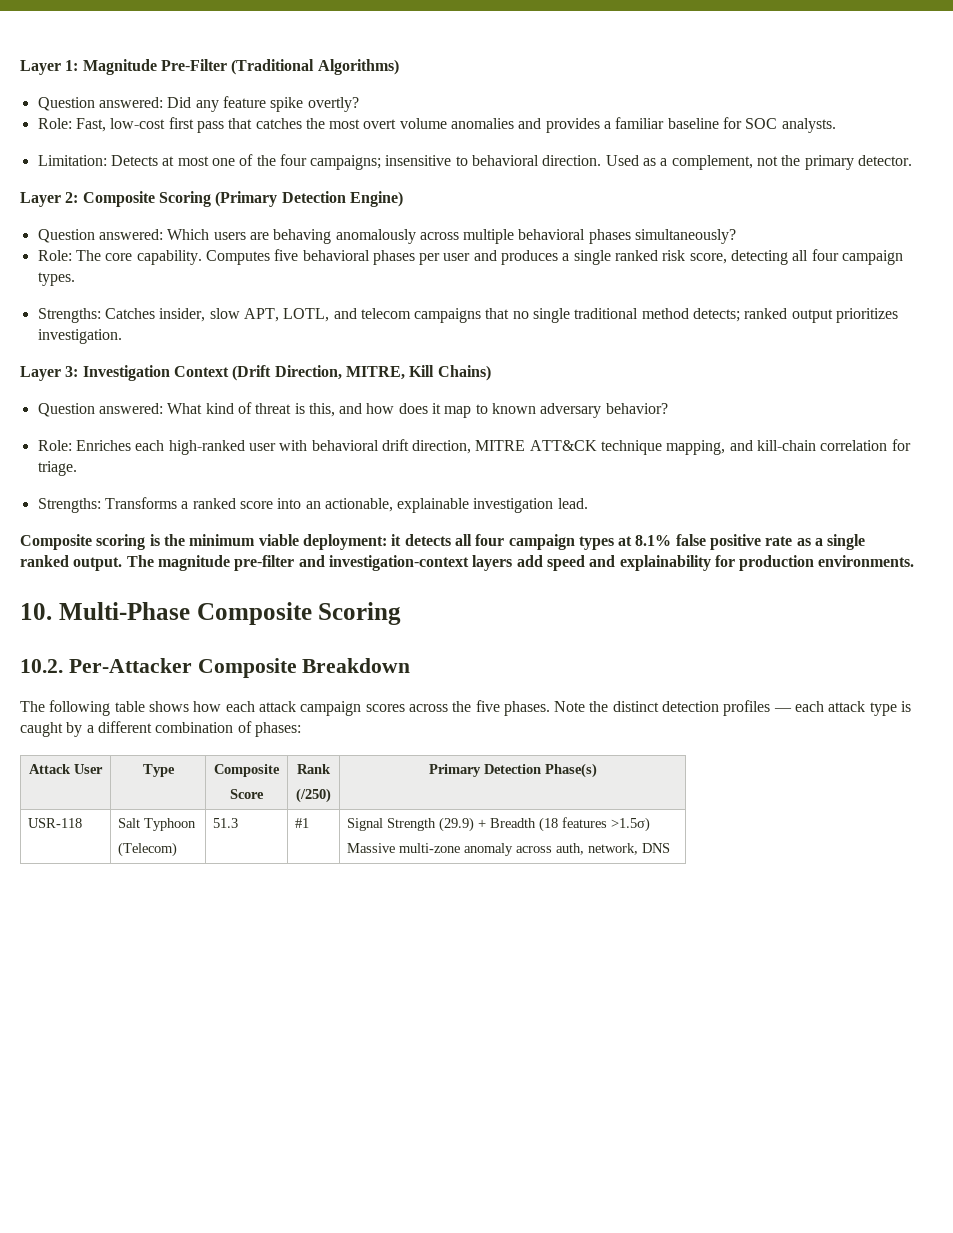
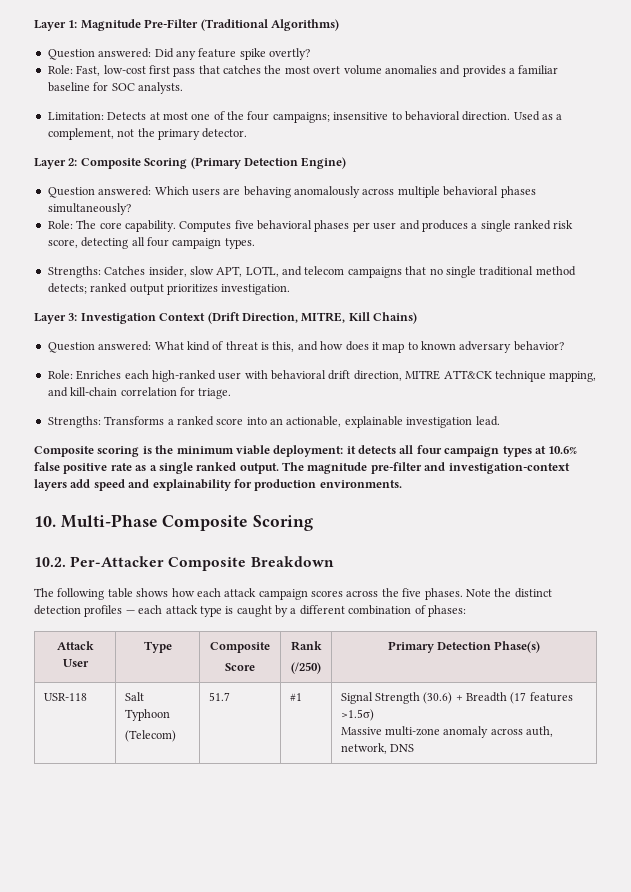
- Composite scoring is the minimum viable deployment: it detects all four campaign types at 8.1% false positive rate as a single ranked output.
+ Composite scoring is the minimum viable deployment: it detects all four campaign types at 10.6% false positive rate as a single ranked output.
  USR-118 | Salt Typhoon
- (Telecom) | 51.3 | #1 | Signal Strength (29.9) + Breadth (18 features >1.5σ)
+ (Telecom) | 51.7 | #1 | Signal Strength (30.6) + Breadth (17 features >1.5σ)

